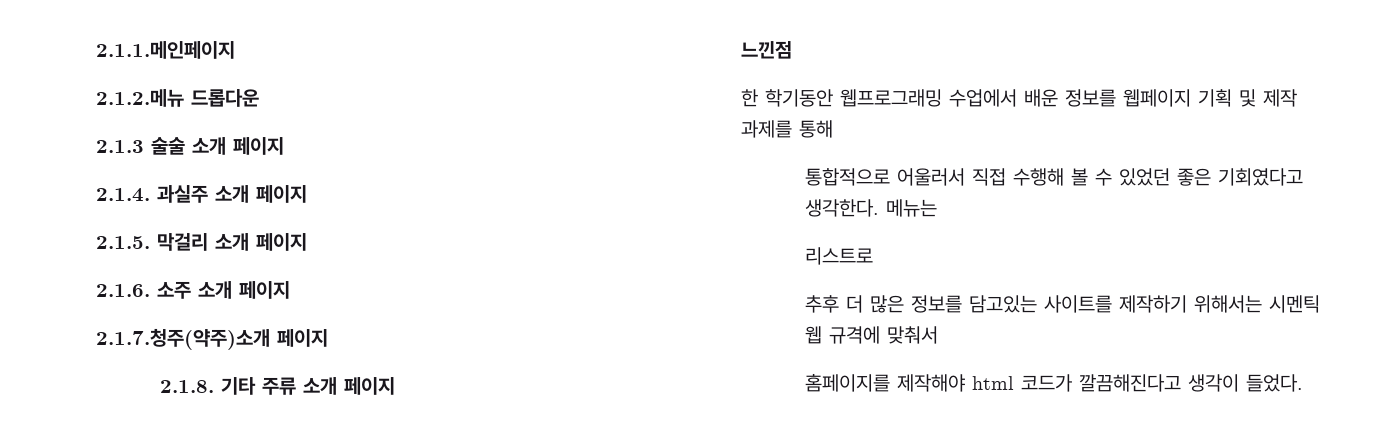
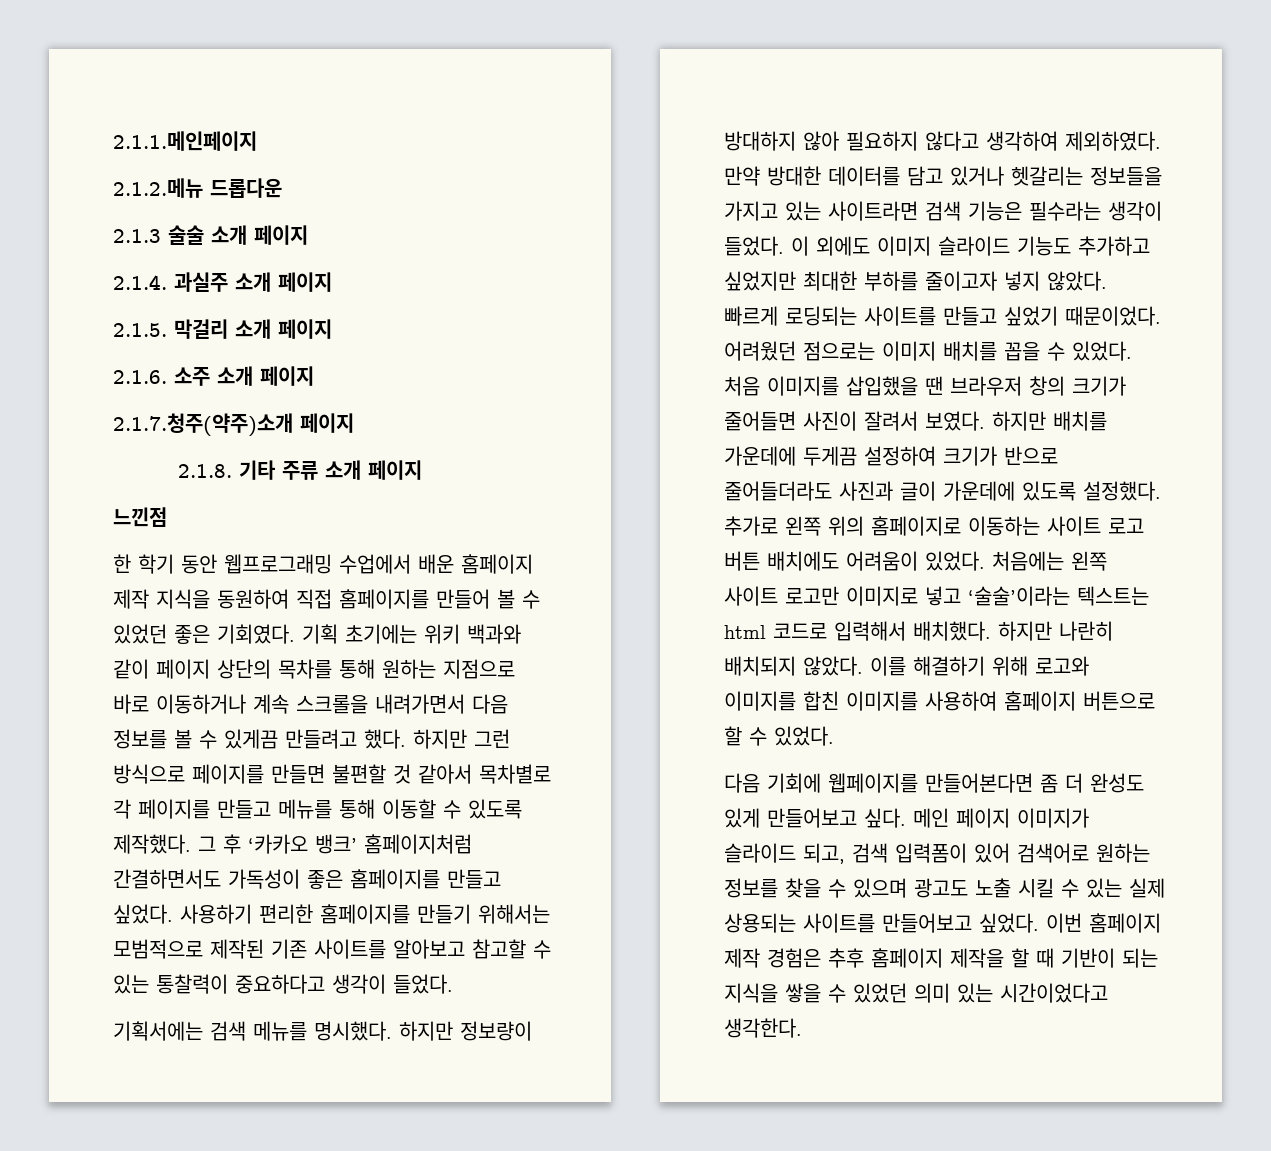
- 한 학기동안 웹프로그래밍 수업에서 배운 정보를 웹페이지 기획 및 제작 과제를 통해
- 통합적으로 어울러서 직접 수행해 볼 수 있었던 좋은 기회였다고 생각한다. 메뉴는
- 리스트로
- 추후 더 많은 정보를 담고있는 사이트를 제작하기 위해서는 시멘틱 웹 규격에 맞춰서
- 홈페이지를 제작해야 html 코드가 깔끔해진다고 생각이 들었다.
+ 한 학기 동안 웹프로그래밍 수업에서 배운 홈페이지 제작 지식을 동원하여 직접 홈페이지를 만들어 볼 수 있었던 좋은 기회였다. 기획 초기에는 위키 백과와 같이 페이지 상단의 목차를 통해 원하는 지점으로 바로 이동하거나 계속 스크롤을 내려가면서 다음 정보를 볼 수 있게끔 만들려고 했다. 하지만 그런 방식으로 페이지를 만들면 불편할 것 같아서 목차별로 각 페이지를 만들고 메뉴를 통해 이동할 수 있도록 제작했다. 그 후 ‘카카오 뱅크’ 홈페이지처럼 간결하면서도 가독성이 좋은 홈페이지를 만들고 싶었다. 사용하기 편리한 홈페이지를 만들기 위해서는 모범적으로 제작된 기존 사이트를 알아보고 참고할 수 있는 통찰력이 중요하다고 생각이 들었다.
+ 기획서에는 검색 메뉴를 명시했다. 하지만 정보량이 방대하지 않아 필요하지 않다고 생각하여 제외하였다. 만약 방대한 데이터를 담고 있거나 헷갈리는 정보들을 가지고 있는 사이트라면 검색 기능은 필수라는 생각이 들었다. 이 외에도 이미지 슬라이드 기능도 추가하고 싶었지만 최대한 부하를 줄이고자 넣지 않았다. 빠르게 로딩되는 사이트를 만들고 싶었기 때문이었다. 어려웠던 점으로는 이미지 배치를 꼽을 수 있었다. 처음 이미지를 삽입했을 땐 브라우저 창의 크기가 줄어들면 사진이 잘려서 보였다. 하지만 배치를 가운데에 두게끔 설정하여 크기가 반으로 줄어들더라도 사진과 글이 가운데에 있도록 설정했다. 추가로 왼쪽 위의 홈페이지로 이동하는 사이트 로고 버튼 배치에도 어려움이 있었다. 처음에는 왼쪽 사이트 로고만 이미지로 넣고 ‘술술’이라는 텍스트는 html 코드로 입력해서 배치했다. 하지만 나란히 배치되지 않았다. 이를 해결하기 위해 로고와 이미지를 합친 이미지를 사용하여 홈페이지 버튼으로 할 수 있었다.
+ 다음 기회에 웹페이지를 만들어본다면 좀 더 완성도 있게 만들어보고 싶다. 메인 페이지 이미지가 슬라이드 되고, 검색 입력폼이 있어 검색어로 원하는 정보를 찾을 수 있으며 광고도 노출 시킬 수 있는 실제 상용되는 사이트를 만들어보고 싶었다. 이번 홈페이지 제작 경험은 추후 홈페이지 제작을 할 때 기반이 되는 지식을 쌓을 수 있었던 의미 있는 시간이었다고 생각한다.

